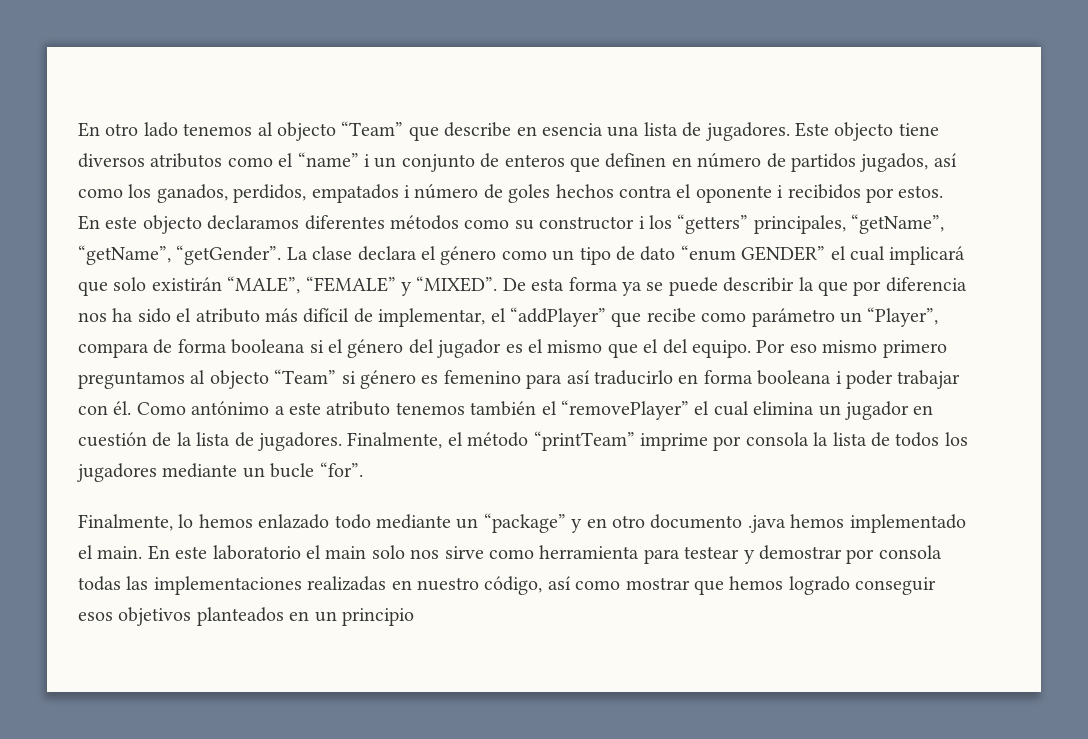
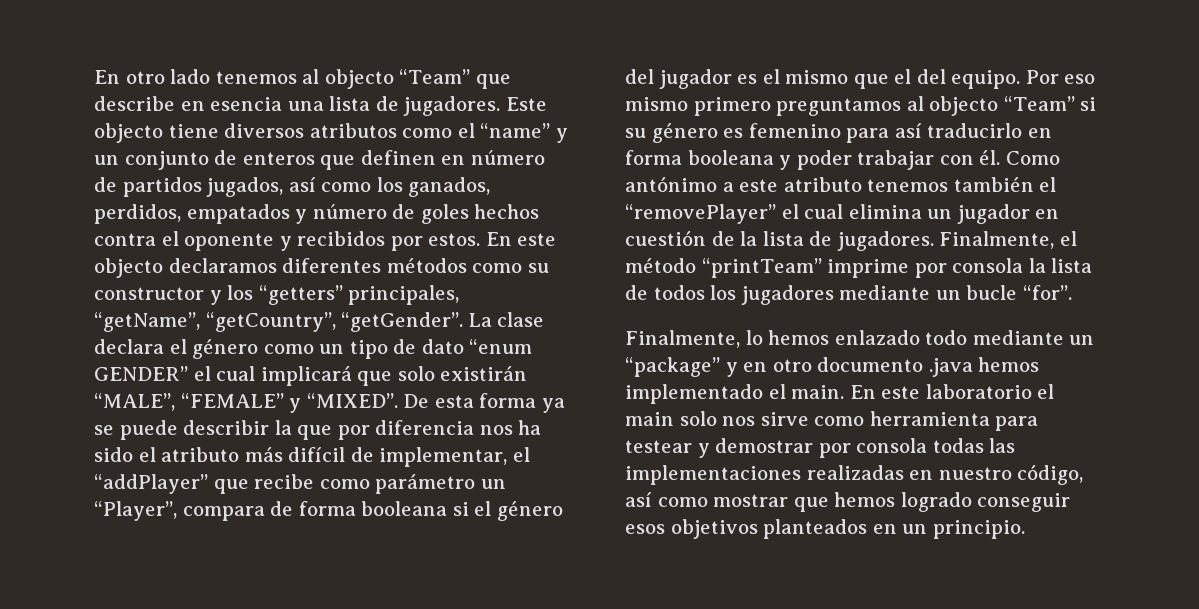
- Este objecto tiene diversos atributos como el “name” i un conjunto de enteros que definen en número de partidos jugados, así como los ganados, perdidos, empatados i número de goles hechos contra el oponente i recibidos por estos.
+ Este objecto tiene diversos atributos como el “name” y un conjunto de enteros que definen en número de partidos jugados, así como los ganados, perdidos, empatados y número de goles hechos contra el oponente y recibidos por estos.
- En este objecto declaramos diferentes métodos como su constructor i los “getters” principales, “getName”, “getName”, “getGender”.
+ En este objecto declaramos diferentes métodos como su constructor y los “getters” principales, “getName”, “getCountry”, “getGender”.
- Por eso mismo primero preguntamos al objecto “Team” si género es femenino para así traducirlo en forma booleana i poder trabajar con él.
+ Por eso mismo primero preguntamos al objecto “Team” si su género es femenino para así traducirlo en forma booleana y poder trabajar con él.
- En este laboratorio el main solo nos sirve como herramienta para testear y demostrar por consola todas las implementaciones realizadas en nuestro código, así como mostrar que hemos logrado conseguir esos objetivos planteados en un principio
+ En este laboratorio el main solo nos sirve como herramienta para testear y demostrar por consola todas las implementaciones realizadas en nuestro código, así como mostrar que hemos logrado conseguir esos objetivos planteados en un principio.

